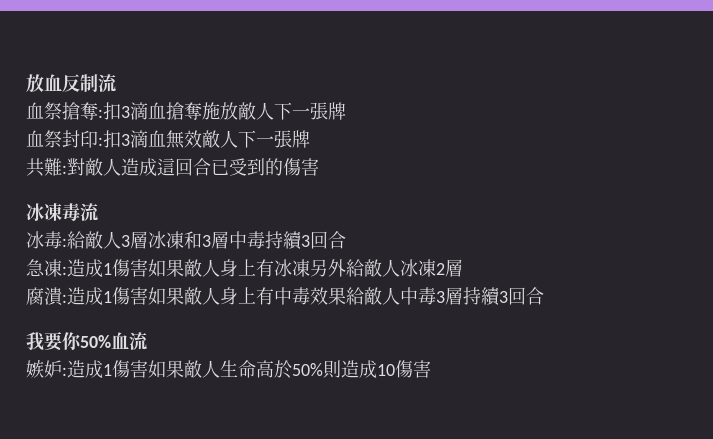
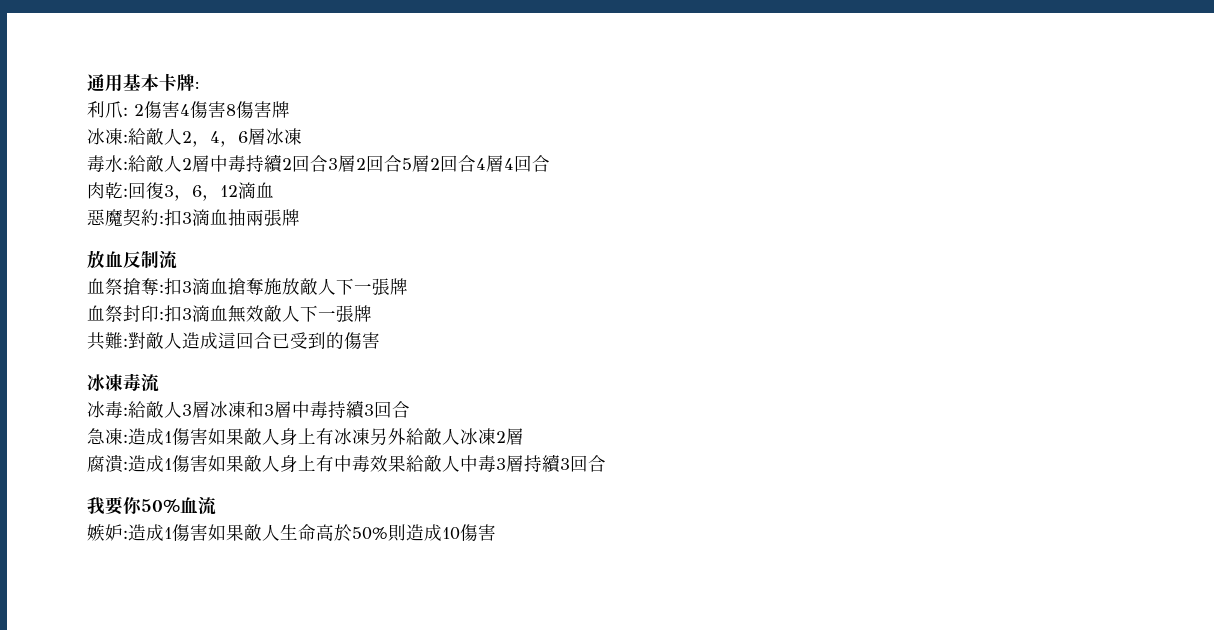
+ 通用基本卡牌:
+ 利爪: 2傷害4傷害8傷害牌
+ 冰凍:給敵人2，4，6層冰凍
+ 毒水:給敵人2層中毒持續2回合3層2回合5層2回合4層4回合
+ 肉乾:回復3，6，12滴血
+ 惡魔契約:扣3滴血抽兩張牌

